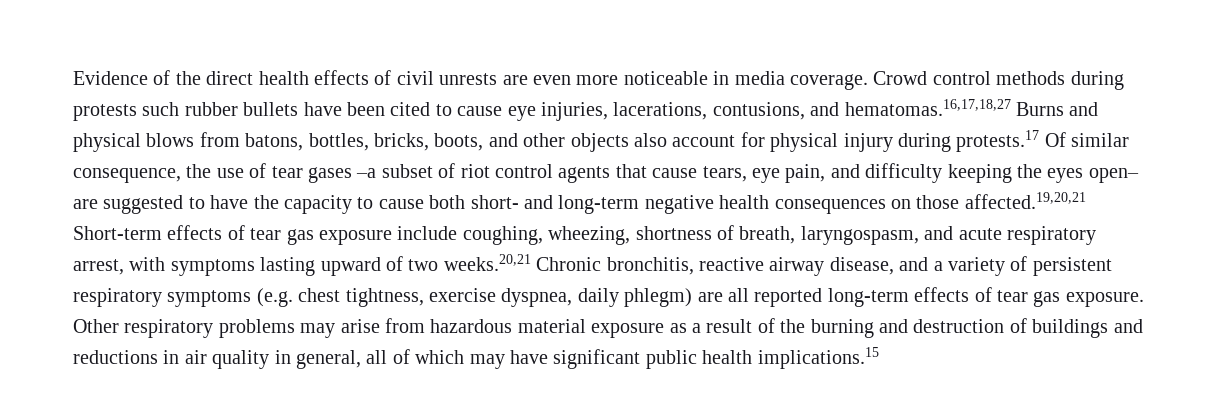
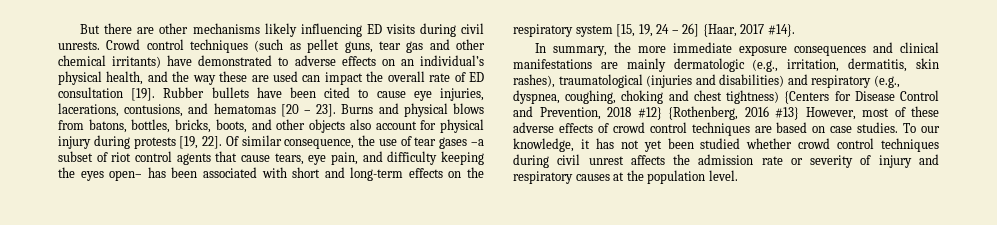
- Evidence of the direct health effects of civil unrests are even more noticeable in media coverage. Crowd control methods during protests such rubber bullets have been cited to cause eye injuries, lacerations, contusions, and hematomas.16,17,18,27 Burns and physical blows from batons, bottles, bricks, boots, and other objects also account for physical injury during protests.17 Of similar consequence, the use of tear gases –a subset of riot control agents that cause tears, eye pain, and difficulty keeping the eyes open– are suggested to have the capacity to cause both short- and long-term negative health consequences on those affected.19,20,21 Short-term effects of tear gas exposure include coughing, wheezing, shortness of breath, laryngospasm, and acute respiratory arrest, with symptoms lasting upward of two weeks.20,21 Chronic bronchitis, reactive airway disease, and a variety of persistent respiratory symptoms (e.g. chest tightness, exercise dyspnea, daily phlegm) are all reported long-term effects of tear gas exposure. Other respiratory problems may arise from hazardous material exposure as a result of the burning and destruction of buildings and reductions in air quality in general, all of which may have significant public health implications.15
+ But there are other mechanisms likely influencing ED visits during civil unrests. Crowd control techniques (such as pellet guns, tear gas and other chemical irritants) have demonstrated to adverse effects on an individual’s physical health, and the way these are used can impact the overall rate of ED consultation [19]. Rubber bullets have been cited to cause eye injuries, lacerations, contusions, and hematomas [20 – 23]. Burns and physical blows from batons, bottles, bricks, boots, and other objects also account for physical injury during protests [19, 22]. Of similar consequence, the use of tear gases –a subset of riot control agents that cause tears, eye pain, and difficulty keeping the eyes open– has been associated with short and long-term effects on the respiratory system [15, 19, 24 – 26] {Haar, 2017 #14}.
+ In summary, the more immediate exposure consequences and clinical manifestations are mainly dermatologic (e.g., irritation, dermatitis, skin rashes), traumatological (injuries and disabilities) and respiratory (e.g., dyspnea, coughing, choking and chest tightness) {Centers for Disease Control and Prevention, 2018 #12} {Rothenberg, 2016 #13} However, most of these adverse effects of crowd control techniques are based on case studies. To our knowledge, it has not yet been studied whether crowd control techniques during civil unrest affects the admission rate or severity of injury and respiratory causes at the population level.

